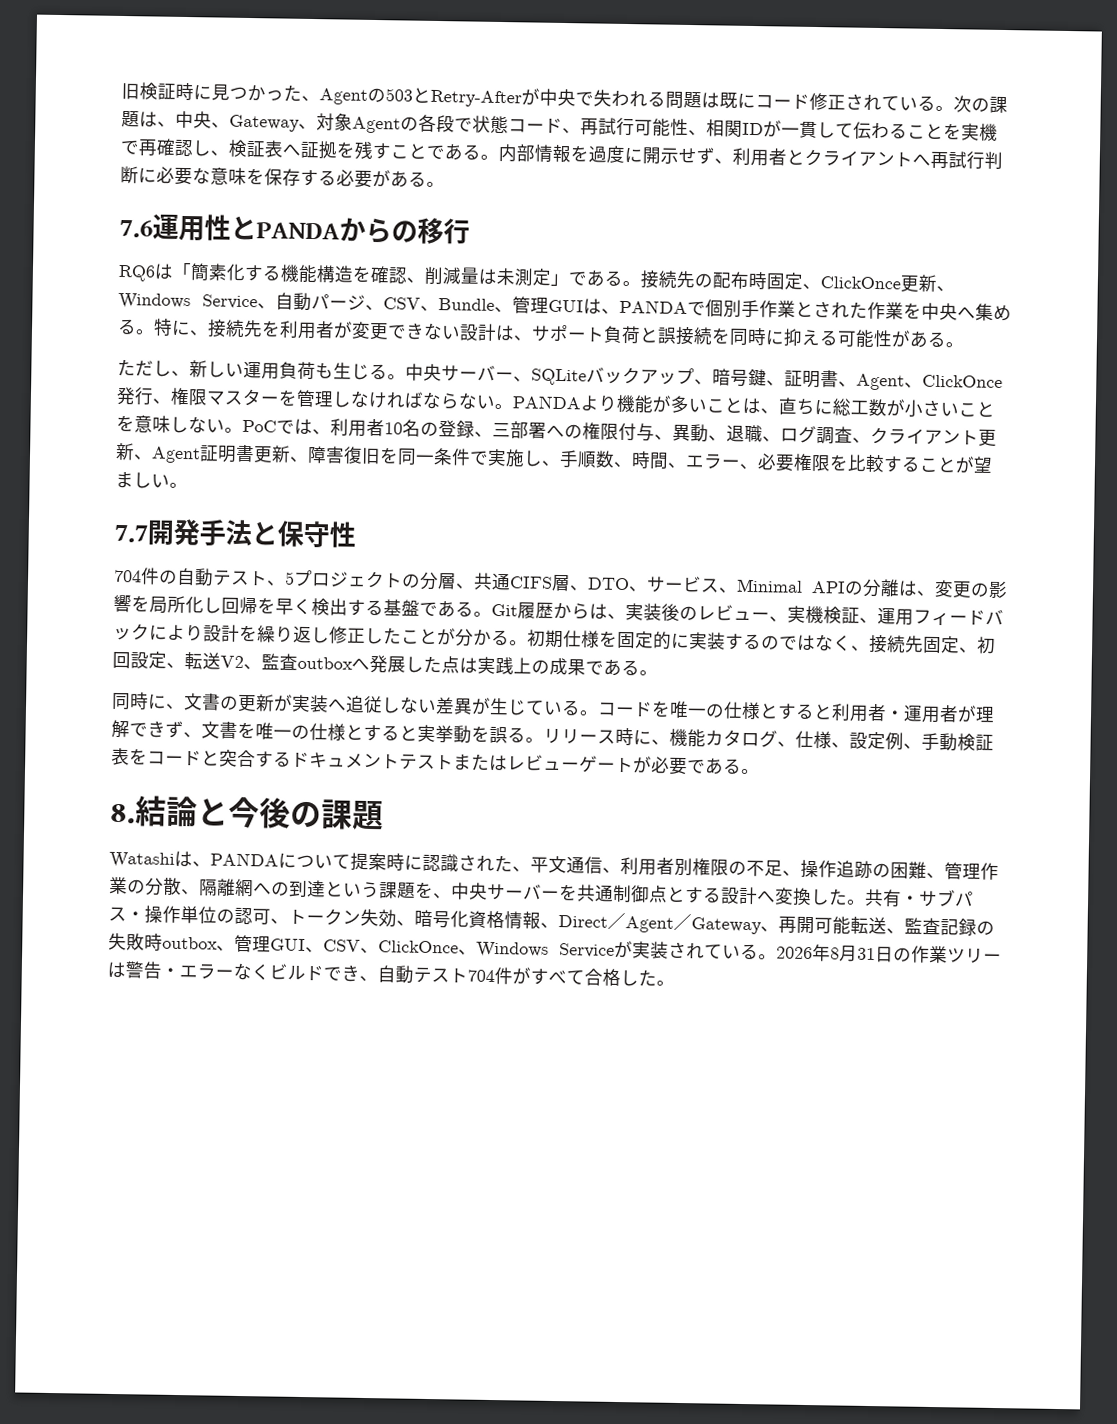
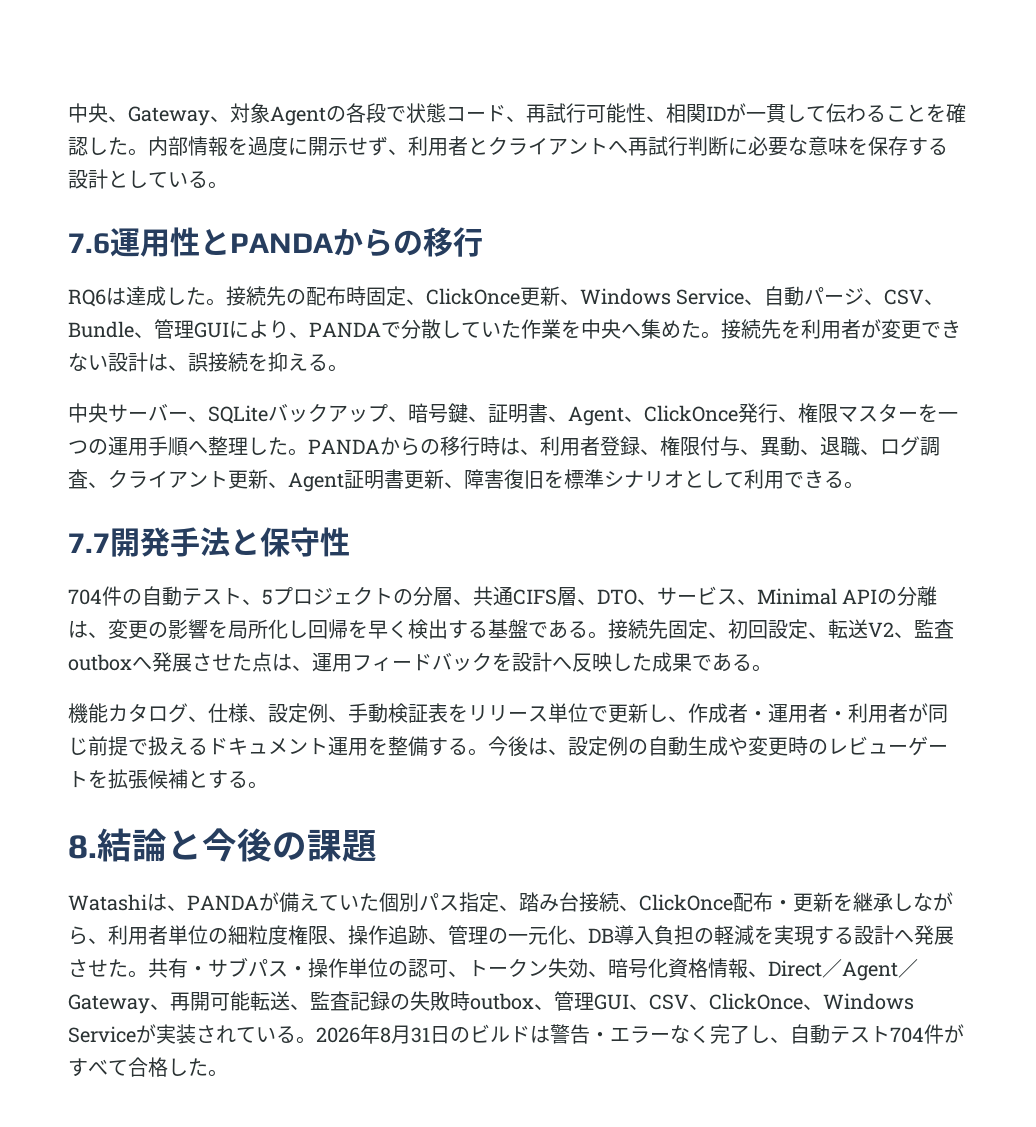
- 旧検証時に見つかった、Agentの503とRetry-Afterが中央で失われる問題は既にコード修正されている。次の課題は、中央、Gateway、対象Agentの各段で状態コード、再試行可能性、相関IDが一貫して伝わることを実機で再確認し、検証表へ証拠を残すことである。
+ 中央、Gateway、対象Agentの各段で状態コード、再試行可能性、相関IDが一貫して伝わることを確認した。
- 内部情報を過度に開示せず、利用者とクライアントへ再試行判断に必要な意味を保存する必要がある。
+ 内部情報を過度に開示せず、利用者とクライアントへ再試行判断に必要な意味を保存する設計としている。
- RQ6は「簡素化する機能構造を確認、削減量は未測定」である。
+ RQ6は達成した。
- 接続先の配布時固定、ClickOnce更新、Windows Service、自動パージ、CSV、Bundle、管理GUIは、PANDAで個別手作業とされた作業を中央へ集める。特に、接続先を利用者が変更できない設計は、サポート負荷と誤接続を同時に抑える可能性がある。
- ただし、新しい運用負荷も生じる。中央サーバー、SQLiteバックアップ、暗号鍵、証明書、Agent、ClickOnce発行、権限マスターを管理しなければならない。PANDAより機能が多いことは、直ちに総工数が小さいことを意味しない。PoCでは、利用者10名の登録、三部署への権限付与、異動、退職、ログ調査、クライアント更新、Agent証明書更新、障害復旧を同一条件で実施し、手順数、時間、エラー、必要権限を比較することが望ましい。
+ 接続先の配布時固定、ClickOnce更新、Windows Service、自動パージ、CSV、Bundle、管理GUIにより、PANDAで分散していた作業を中央へ集めた。接続先を利用者が変更できない設計は、誤接続を抑える。
+ 中央サーバー、SQLiteバックアップ、暗号鍵、証明書、Agent、ClickOnce発行、権限マスターを一つの運用手順へ整理した。PANDAからの移行時は、利用者登録、権限付与、異動、退職、ログ調査、クライアント更新、Agent証明書更新、障害復旧を標準シナリオとして利用できる。
- Git履歴からは、実装後のレビュー、実機検証、運用フィードバックにより設計を繰り返し修正したことが分かる。初期仕様を固定的に実装するのではなく、接続先固定、初回設定、転送V2、監査outboxへ発展した点は実践上の成果である。
- 同時に、文書の更新が実装へ追従しない差異が生じている。コードを唯一の仕様とすると利用者・運用者が理解できず、文書を唯一の仕様とすると実挙動を誤る。リリース時に、機能カタログ、仕様、設定例、手動検証表をコードと突合するドキュメントテストまたはレビューゲートが必要である。
+ 接続先固定、初回設定、転送V2、監査outboxへ発展させた点は、運用フィードバックを設計へ反映した成果である。
+ 機能カタログ、仕様、設定例、手動検証表をリリース単位で更新し、作成者・運用者・利用者が同じ前提で扱えるドキュメント運用を整備する。今後は、設定例の自動生成や変更時のレビューゲートを拡張候補とする。
- Watashiは、PANDAについて提案時に認識された、平文通信、利用者別権限の不足、操作追跡の困難、管理作業の分散、隔離網への到達という課題を、中央サーバーを共通制御点とする設計へ変換した。
+ Watashiは、PANDAが備えていた個別パス指定、踏み台接続、ClickOnce配布・更新を継承しながら、利用者単位の細粒度権限、操作追跡、管理の一元化、DB導入負担の軽減を実現する設計へ発展させた。
- 2026年8月31日の作業ツリーは警告・エラーなくビルドでき、自動テスト704件がすべて合格した。
+ 2026年8月31日のビルドは警告・エラーなく完了し、自動テスト704件がすべて合格した。

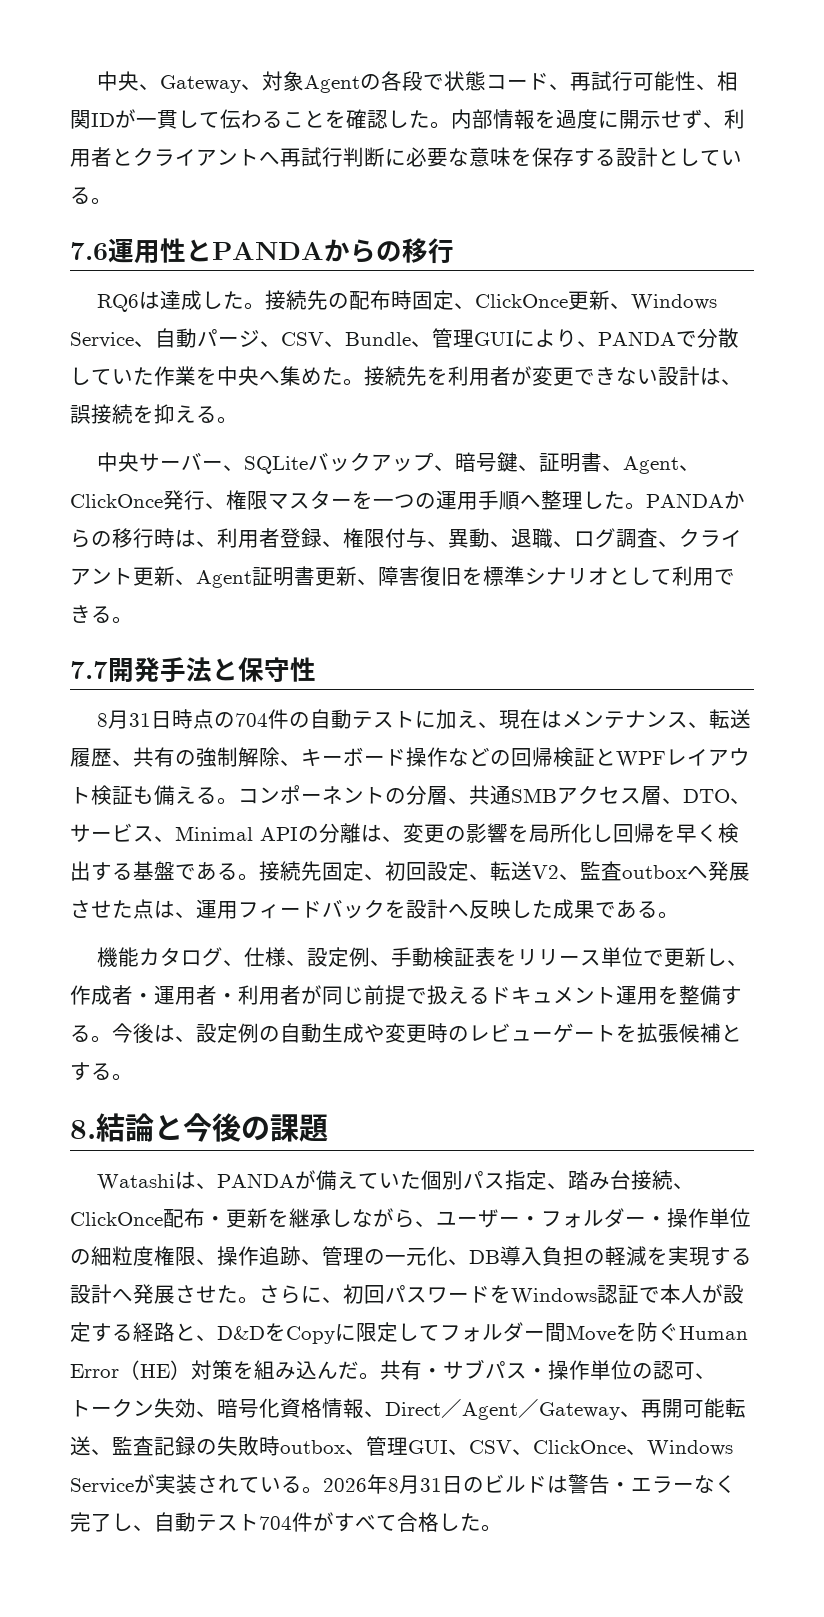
- 704件の自動テスト、5プロジェクトの分層、共通CIFS層、DTO、サービス、Minimal APIの分離は、変更の影響を局所化し回帰を早く検出する基盤である。
+ 8月31日時点の704件の自動テストに加え、現在はメンテナンス、転送履歴、共有の強制解除、キーボード操作などの回帰検証とWPFレイアウト検証も備える。コンポーネントの分層、共通SMBアクセス層、DTO、サービス、Minimal APIの分離は、変更の影響を局所化し回帰を早く検出する基盤である。
- Watashiは、PANDAが備えていた個別パス指定、踏み台接続、ClickOnce配布・更新を継承しながら、利用者単位の細粒度権限、操作追跡、管理の一元化、DB導入負担の軽減を実現する設計へ発展させた。
+ Watashiは、PANDAが備えていた個別パス指定、踏み台接続、ClickOnce配布・更新を継承しながら、ユーザー・フォルダー・操作単位の細粒度権限、操作追跡、管理の一元化、DB導入負担の軽減を実現する設計へ発展させた。
+ さらに、初回パスワードをWindows認証で本人が設定する経路と、D&DをCopyに限定してフォルダー間Moveを防ぐHuman Error（HE）対策を組み込んだ。

